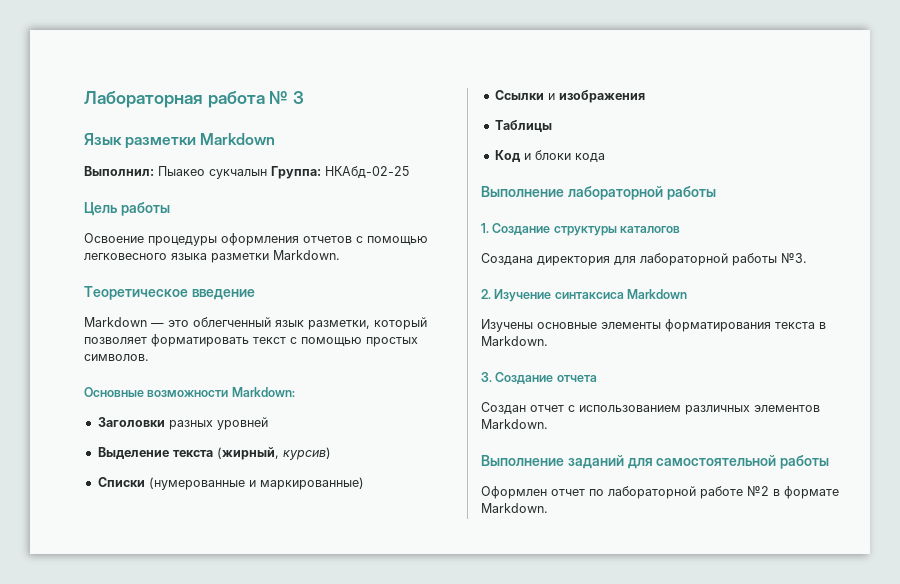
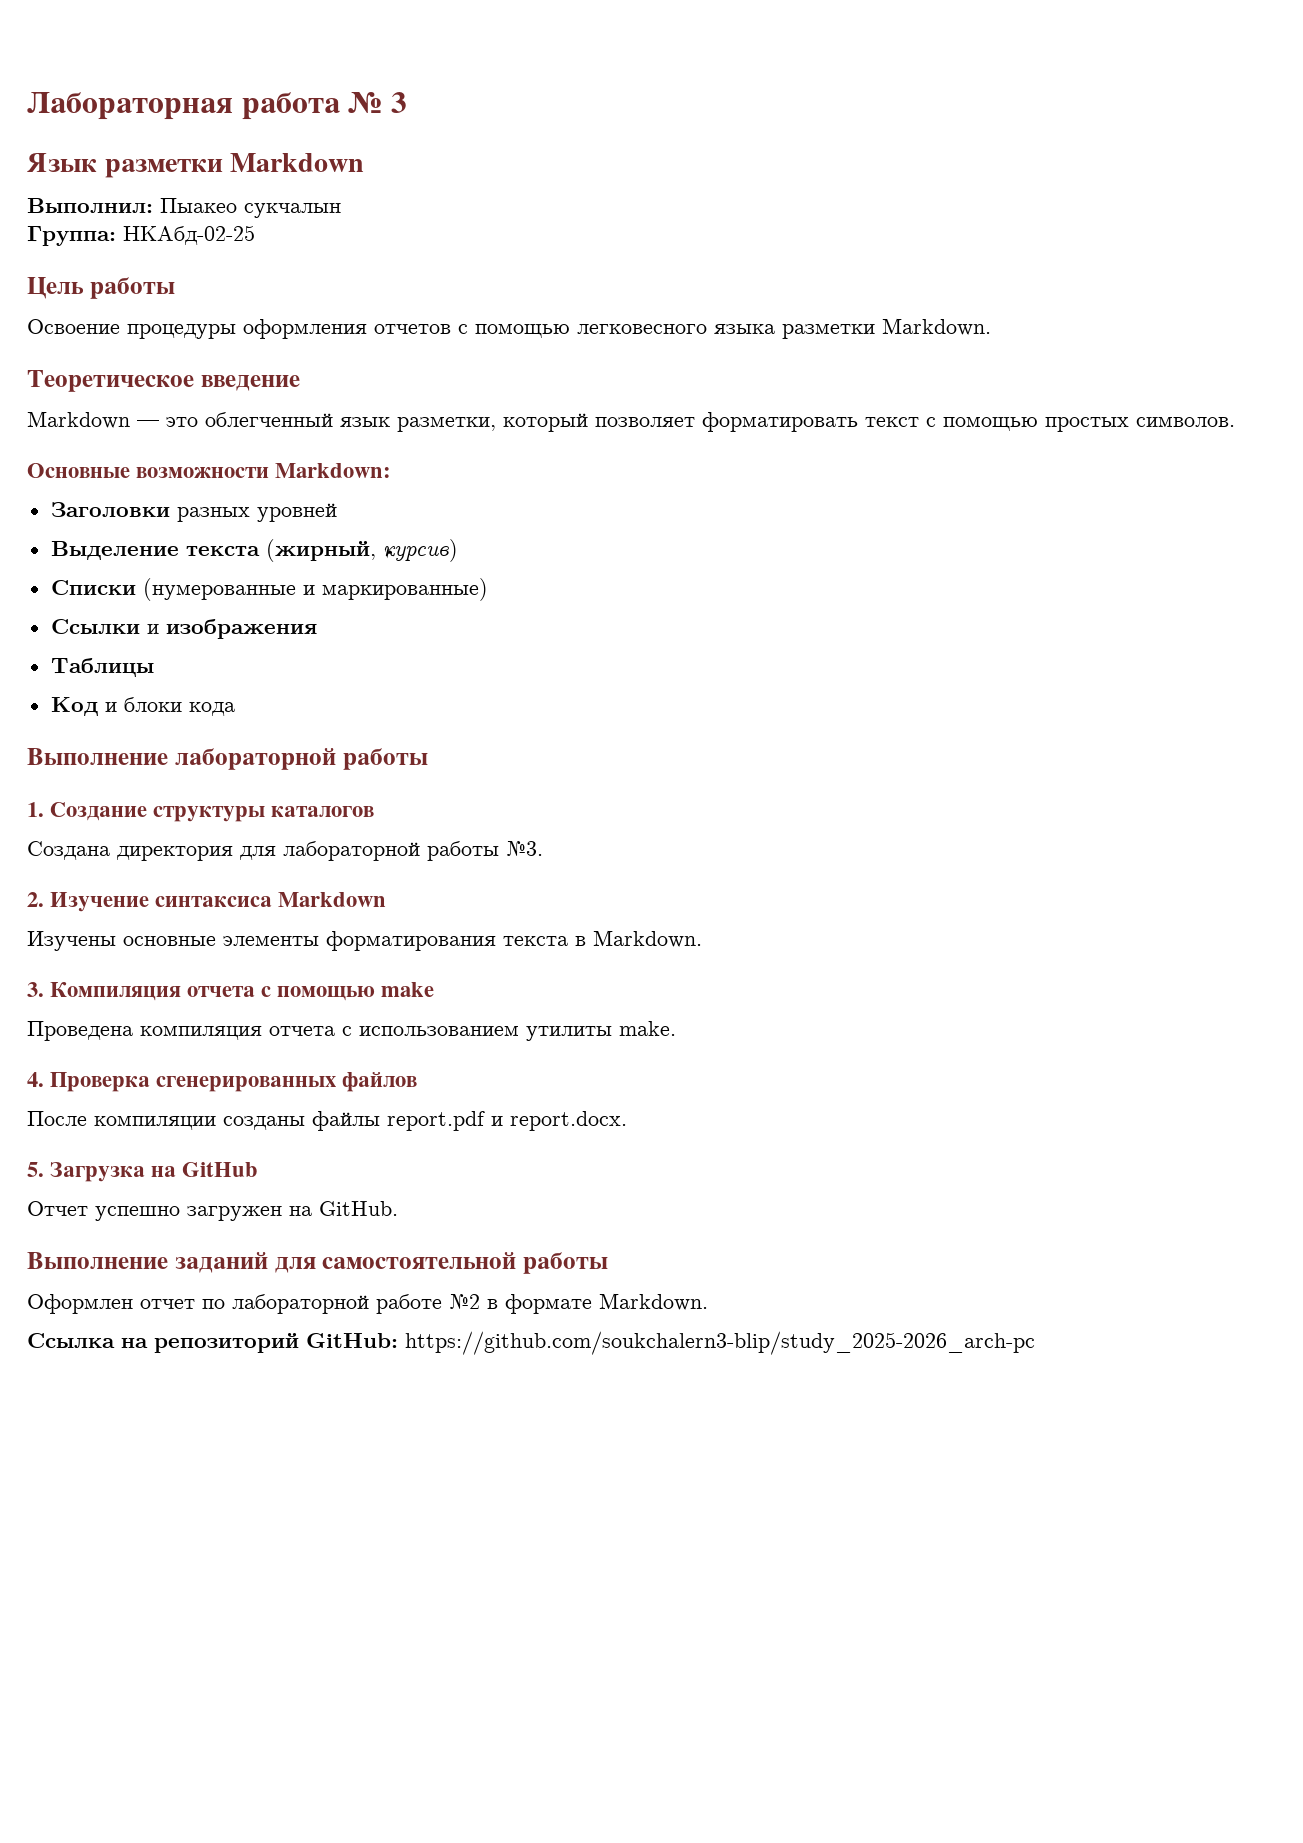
- Выполнил: Пыакео сукчалын Группа: НКАбд-02-25
+ Выполнил: Пыакео сукчалын
+ Группа: НКАбд-02-25
- 3. Создание отчета
- Создан отчет с использованием различных элементов Markdown.
+ 3. Компиляция отчета с помощью make
+ Проведена компиляция отчета с использованием утилиты make.
+ 4. Проверка сгенерированных файлов
+ После компиляции созданы файлы report.pdf и report.docx.
+ 5. Загрузка на GitHub
+ Отчет успешно загружен на GitHub.
+ Ссылка на репозиторий GitHub: https://github.com/soukchalern3-blip/study_2025-2026_arch-pc

